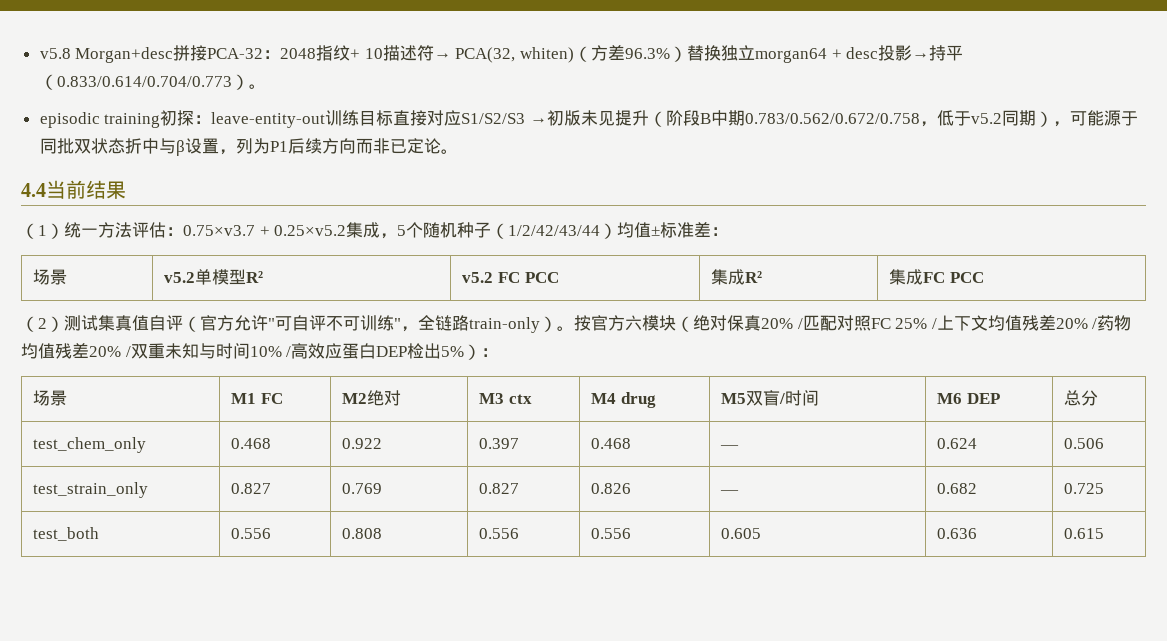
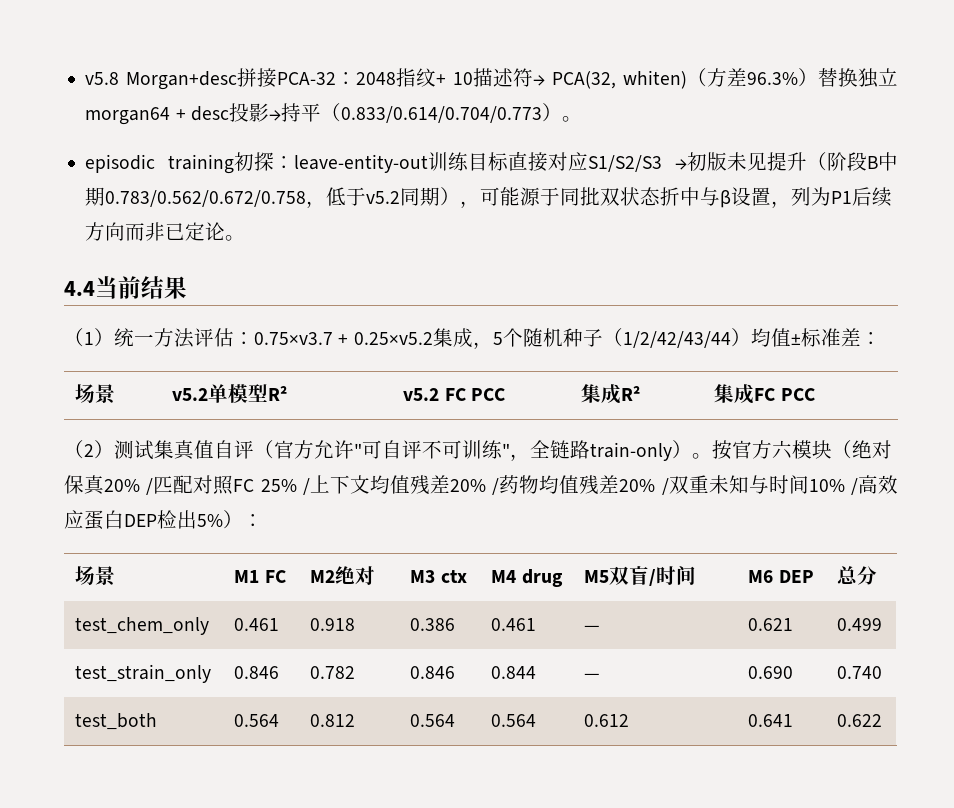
- test_chem_only | 0.468 | 0.922 | 0.397 | 0.468 | — | 0.624 | 0.506
+ test_chem_only | 0.461 | 0.918 | 0.386 | 0.461 | — | 0.621 | 0.499
- test_strain_only | 0.827 | 0.769 | 0.827 | 0.826 | — | 0.682 | 0.725
+ test_strain_only | 0.846 | 0.782 | 0.846 | 0.844 | — | 0.690 | 0.740
- test_both | 0.556 | 0.808 | 0.556 | 0.556 | 0.605 | 0.636 | 0.615
+ test_both | 0.564 | 0.812 | 0.564 | 0.564 | 0.612 | 0.641 | 0.622

